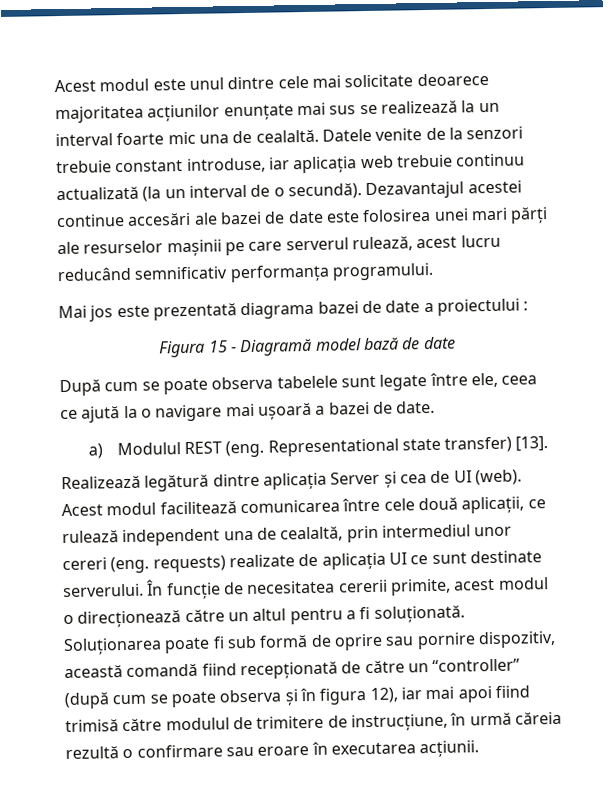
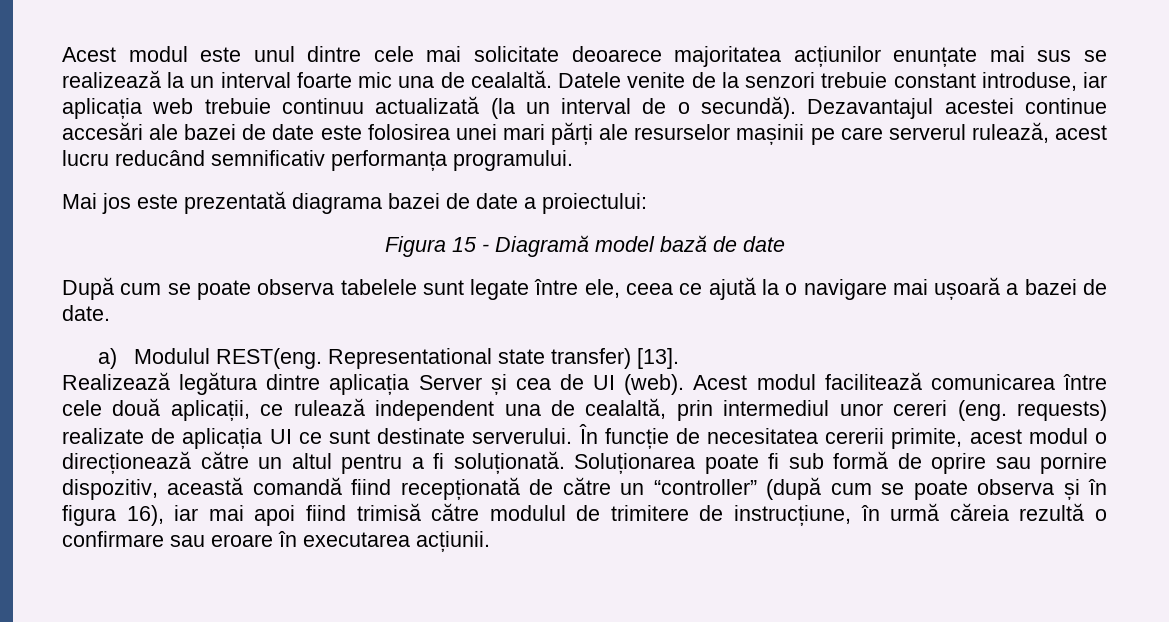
- Mai jos este prezentată diagrama bazei de date a proiectului :
+ Mai jos este prezentată diagrama bazei de date a proiectului:
- a) Modulul REST (eng.
+ a) Modulul REST(eng.
- Realizează legătură dintre aplicația Server și cea de UI (web).
+ Realizează legătura dintre aplicația Server și cea de UI (web).
- Soluționarea poate fi sub formă de oprire sau pornire dispozitiv, această comandă fiind recepționată de către un “controller” (după cum se poate observa și în figura 12), iar mai apoi fiind trimisă către modulul de trimitere de instrucțiune, în urmă căreia rezultă o confirmare sau eroare în executarea acțiunii.
+ Soluționarea poate fi sub formă de oprire sau pornire dispozitiv, această comandă fiind recepționată de către un “controller” (după cum se poate observa și în figura 16), iar mai apoi fiind trimisă către modulul de trimitere de instrucțiune, în urmă căreia rezultă o confirmare sau eroare în executarea acțiunii.

